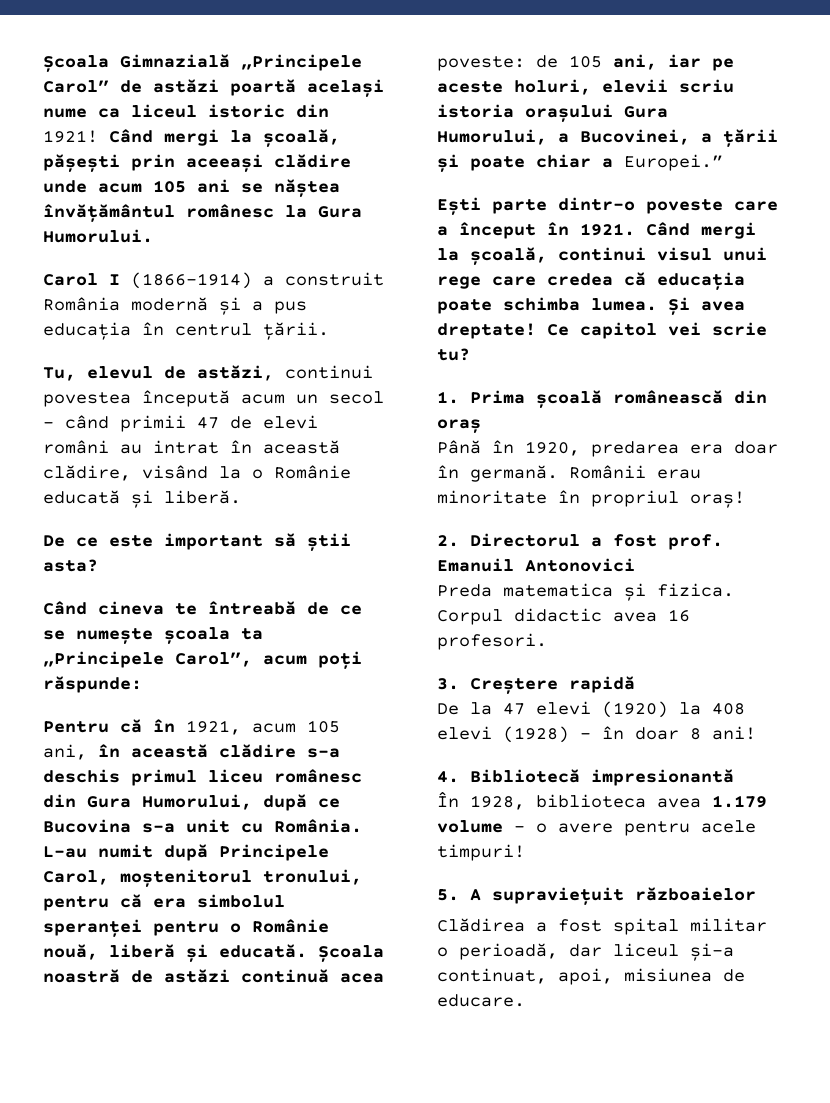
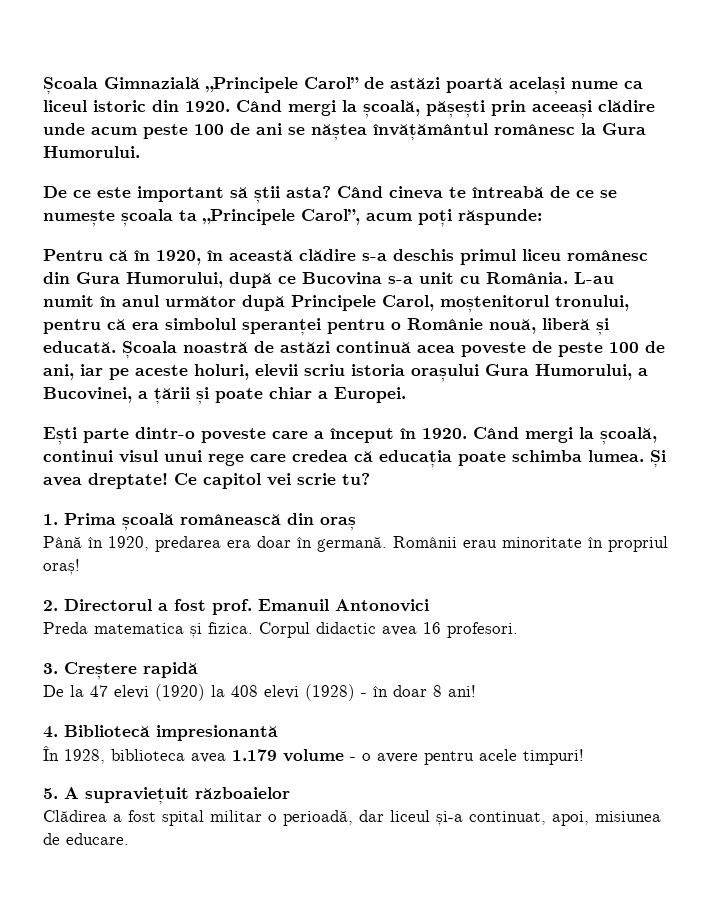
- Școala Gimnazială „Principele Carol” de astăzi poartă același nume ca liceul istoric din 1921!
+ Școala Gimnazială „Principele Carol” de astăzi poartă același nume ca liceul istoric din 1920.
- Când mergi la școală, pășești prin aceeași clădire unde acum 105 ani se năștea învățământul românesc la Gura Humorului.
+ Când mergi la școală, pășești prin aceeași clădire unde acum peste 100 de ani se năștea învățământul românesc la Gura Humorului.
- Carol I (1866-1914) a construit România modernă și a pus educația în centrul țării.
- Tu, elevul de astăzi, continui povestea începută acum un secol - când primii 47 de elevi români au intrat în această clădire, visând la o Românie educată și liberă.
- De ce este important să știi asta?
- Când cineva te întreabă de ce se numește școala ta „Principele Carol”, acum poți răspunde:
+ De ce este important să știi asta? Când cineva te întreabă de ce se numește școala ta „Principele Carol”, acum poți răspunde:
- Pentru că în 1921, acum 105 ani, în această clădire s-a deschis primul liceu românesc din Gura Humorului, după ce Bucovina s-a unit cu România.
+ Pentru că în 1920, în această clădire s-a deschis primul liceu românesc din Gura Humorului, după ce Bucovina s-a unit cu România.
- L-au numit după Principele Carol, moștenitorul tronului, pentru că era simbolul speranței pentru o Românie nouă, liberă și educată.
+ L-au numit în anul următor după Principele Carol, moștenitorul tronului, pentru că era simbolul speranței pentru o Românie nouă, liberă și educată.
- Școala noastră de astăzi continuă acea poveste: de 105 ani, iar pe aceste holuri, elevii scriu istoria orașului Gura Humorului, a Bucovinei, a țării și poate chiar a Europei.”
+ Școala noastră de astăzi continuă acea poveste de peste 100 de ani, iar pe aceste holuri, elevii scriu istoria orașului Gura Humorului, a Bucovinei, a țării și poate chiar a Europei.
- Ești parte dintr-o poveste care a început în 1921.
+ Ești parte dintr-o poveste care a început în 1920.

